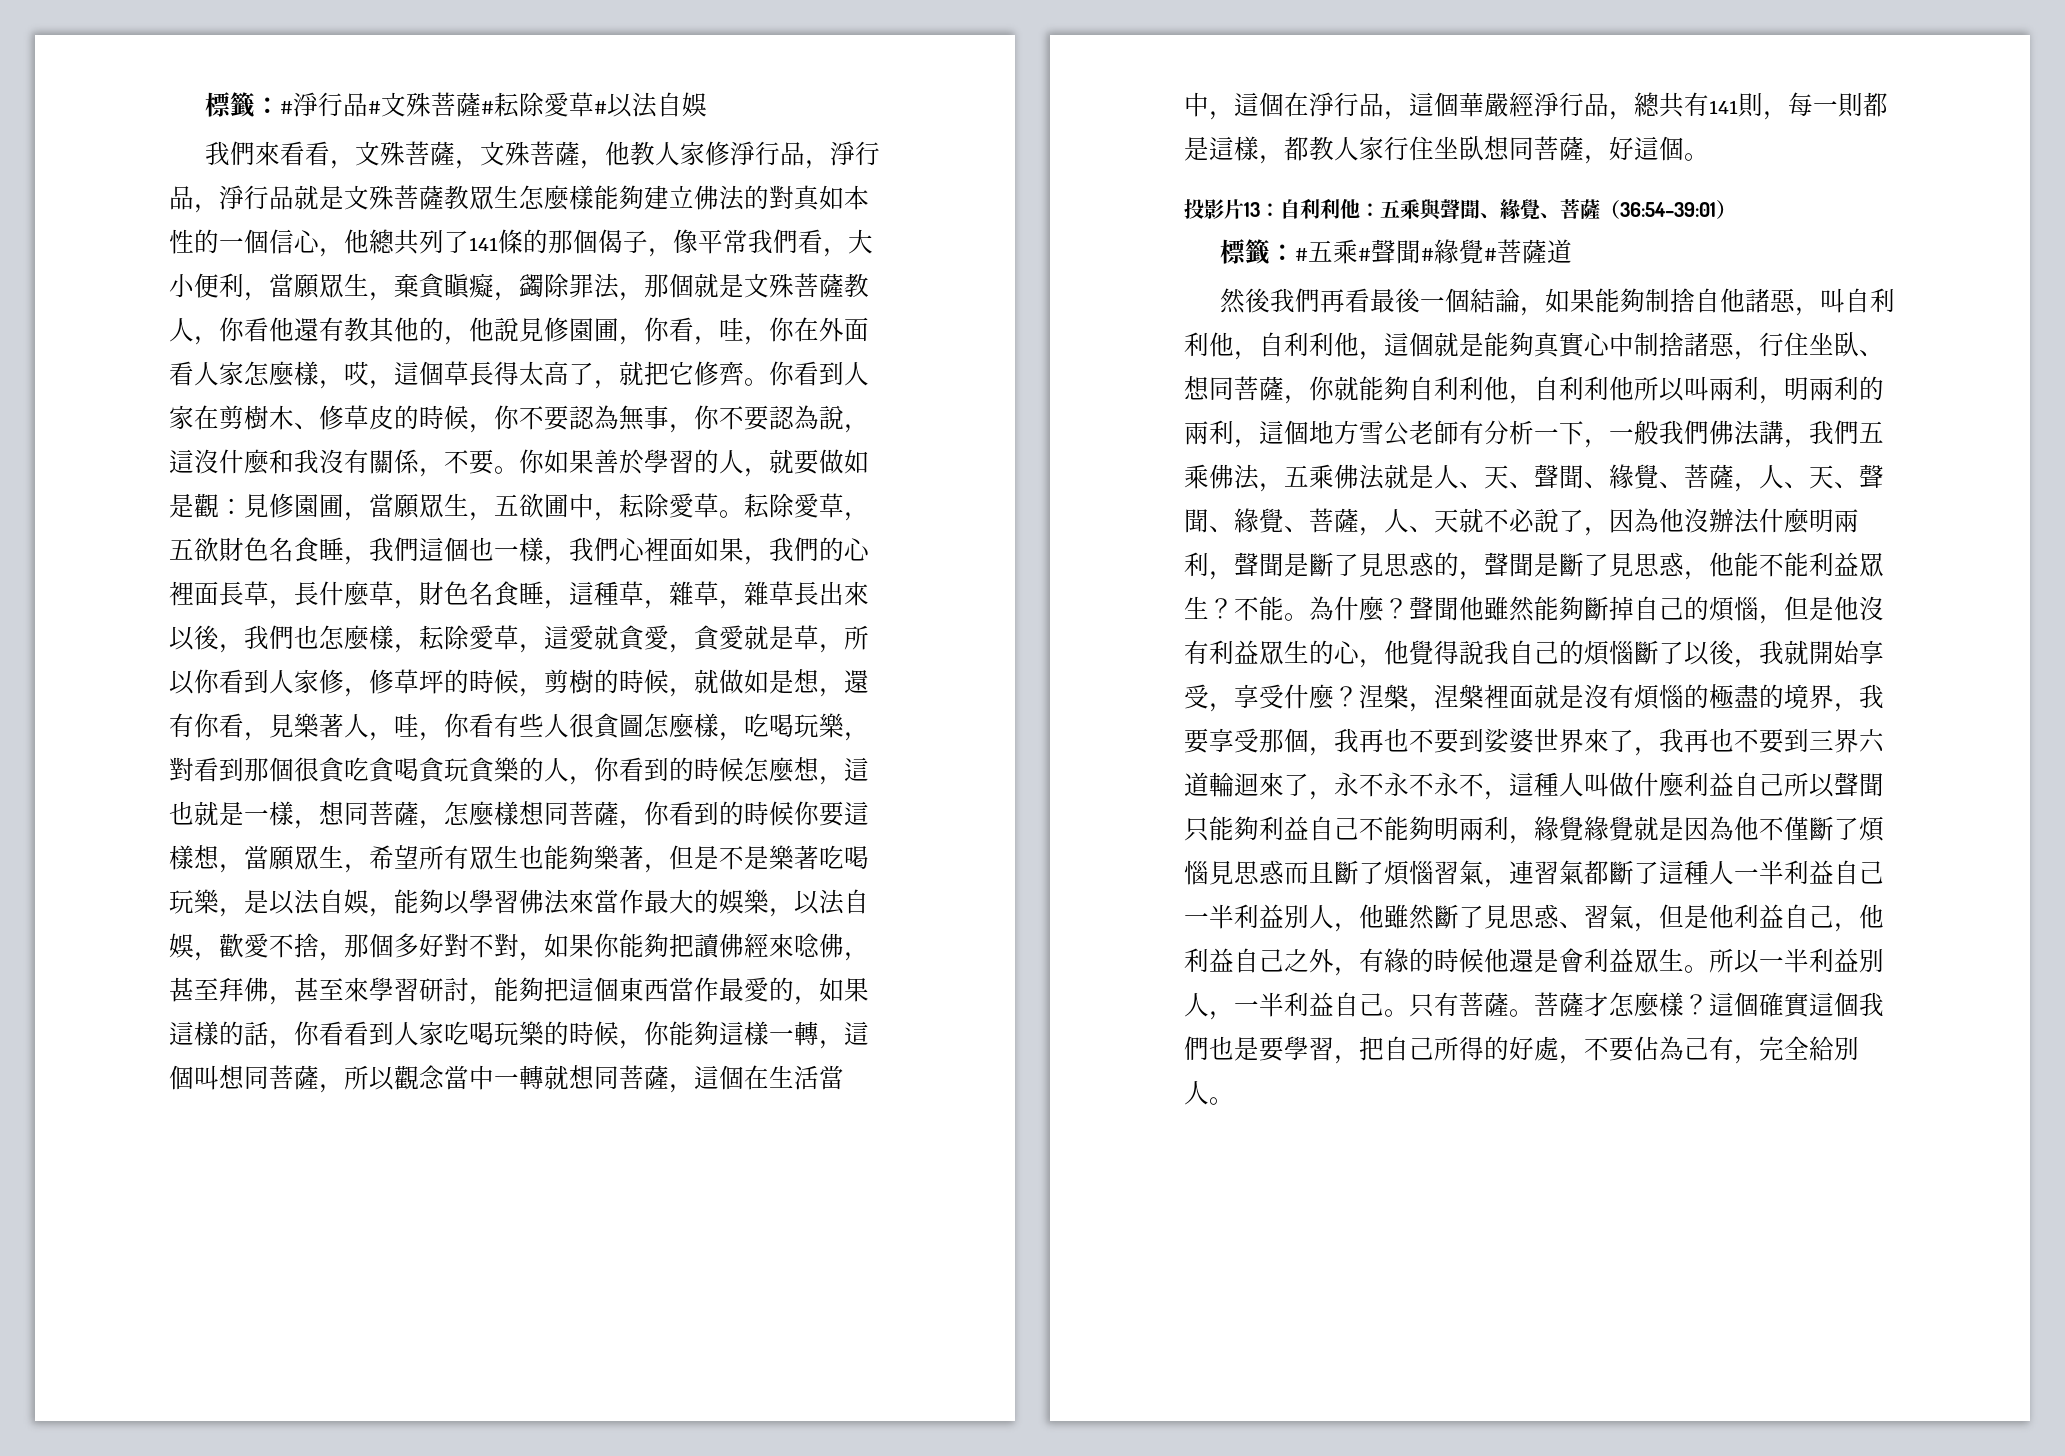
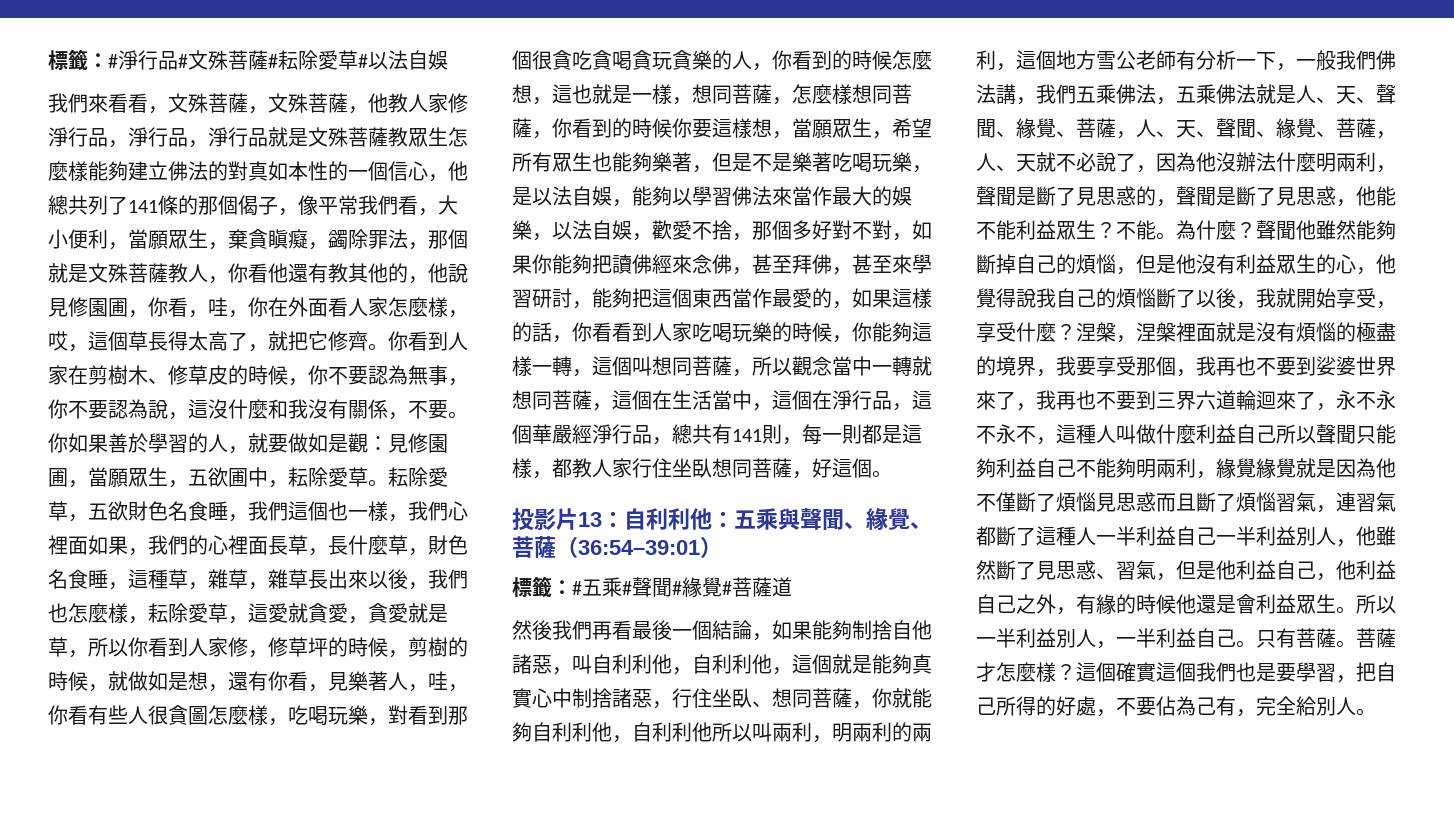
- 耘除愛草，五欲財色名食睡，我們這個也一樣，我們心裡面如果，我們的心裡面長草，長什麼草，財色名食睡，這種草，雜草，雜草長出來以後，我們也怎麼樣，耘除愛草，這愛就貪愛，貪愛就是草，所以你看到人家修，修草坪的時候，剪樹的時候，就做如是想，還有你看，見樂著人，哇，你看有些人很貪圖怎麼樣，吃喝玩樂，對看到那個很貪吃貪喝貪玩貪樂的人，你看到的時候怎麼想，這也就是一樣，想同菩薩，怎麼樣想同菩薩，你看到的時候你要這樣想，當願眾生，希望所有眾生也能夠樂著，但是不是樂著吃喝玩樂，是以法自娛，能夠以學習佛法來當作最大的娛樂，以法自娛，歡愛不捨，那個多好對不對，如果你能夠把讀佛經來唸佛，甚至拜佛，甚至來學習研討，能夠把這個東西當作最愛的，如果這樣的話，你看看到人家吃喝玩樂的時候，你能夠這樣一轉，這個叫想同菩薩，所以觀念當中一轉就想同菩薩，這個在生活當中，這個在淨行品，這個華嚴經淨行品，總共有141則，每一則都是這樣，都教人家行住坐臥想同菩薩，好這個。
+ 耘除愛草，五欲財色名食睡，我們這個也一樣，我們心裡面如果，我們的心裡面長草，長什麼草，財色名食睡，這種草，雜草，雜草長出來以後，我們也怎麼樣，耘除愛草，這愛就貪愛，貪愛就是草，所以你看到人家修，修草坪的時候，剪樹的時候，就做如是想，還有你看，見樂著人，哇，你看有些人很貪圖怎麼樣，吃喝玩樂，對看到那個很貪吃貪喝貪玩貪樂的人，你看到的時候怎麼想，這也就是一樣，想同菩薩，怎麼樣想同菩薩，你看到的時候你要這樣想，當願眾生，希望所有眾生也能夠樂著，但是不是樂著吃喝玩樂，是以法自娛，能夠以學習佛法來當作最大的娛樂，以法自娛，歡愛不捨，那個多好對不對，如果你能夠把讀佛經來念佛，甚至拜佛，甚至來學習研討，能夠把這個東西當作最愛的，如果這樣的話，你看看到人家吃喝玩樂的時候，你能夠這樣一轉，這個叫想同菩薩，所以觀念當中一轉就想同菩薩，這個在生活當中，這個在淨行品，這個華嚴經淨行品，總共有141則，每一則都是這樣，都教人家行住坐臥想同菩薩，好這個。

